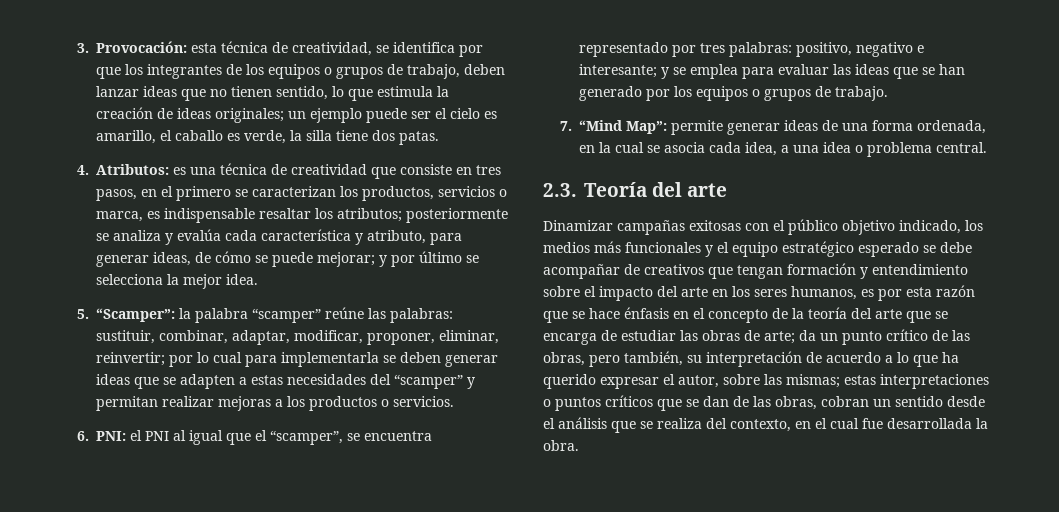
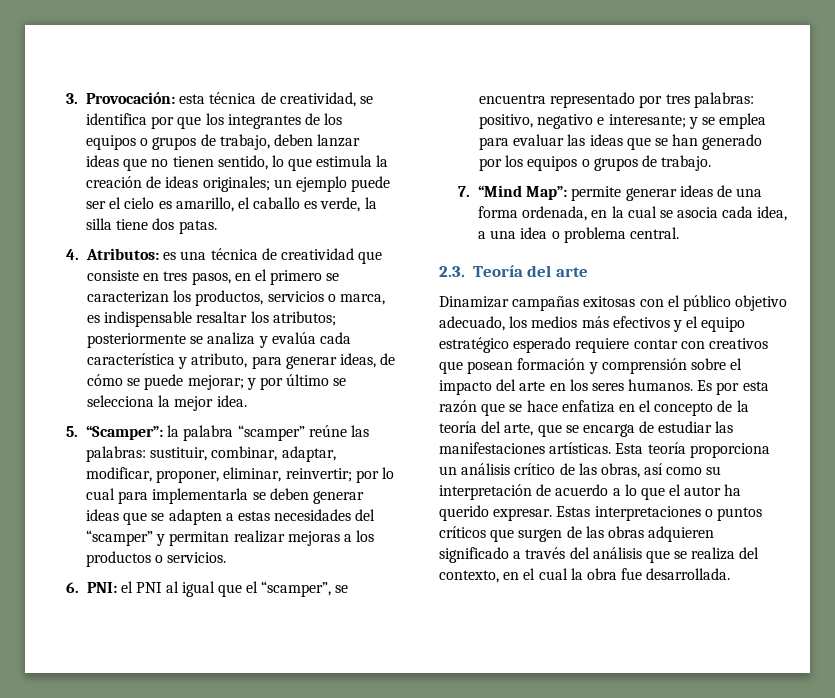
- Dinamizar campañas exitosas con el público objetivo indicado, los medios más funcionales y el equipo estratégico esperado se debe acompañar de creativos que tengan formación y entendimiento sobre el impacto del arte en los seres humanos, es por esta razón que se hace énfasis en el concepto de la teoría del arte que se encarga de estudiar las obras de arte; da un punto crítico de las obras, pero también, su interpretación de acuerdo a lo que ha querido expresar el autor, sobre las mismas; estas interpretaciones o puntos críticos que se dan de las obras, cobran un sentido desde el análisis que se realiza del contexto, en el cual fue desarrollada la obra.
+ Dinamizar campañas exitosas con el público objetivo adecuado, los medios más efectivos y el equipo estratégico esperado requiere contar con creativos que posean formación y comprensión sobre el impacto del arte en los seres humanos. Es por esta razón que se hace enfatiza en el concepto de la teoría del arte, que se encarga de estudiar las manifestaciones artísticas. Esta teoría proporciona un análisis crítico de las obras, así como su interpretación de acuerdo a lo que el autor ha querido expresar. Estas interpretaciones o puntos críticos que surgen de las obras adquieren significado a través del análisis que se realiza del contexto, en el cual la obra fue desarrollada.

